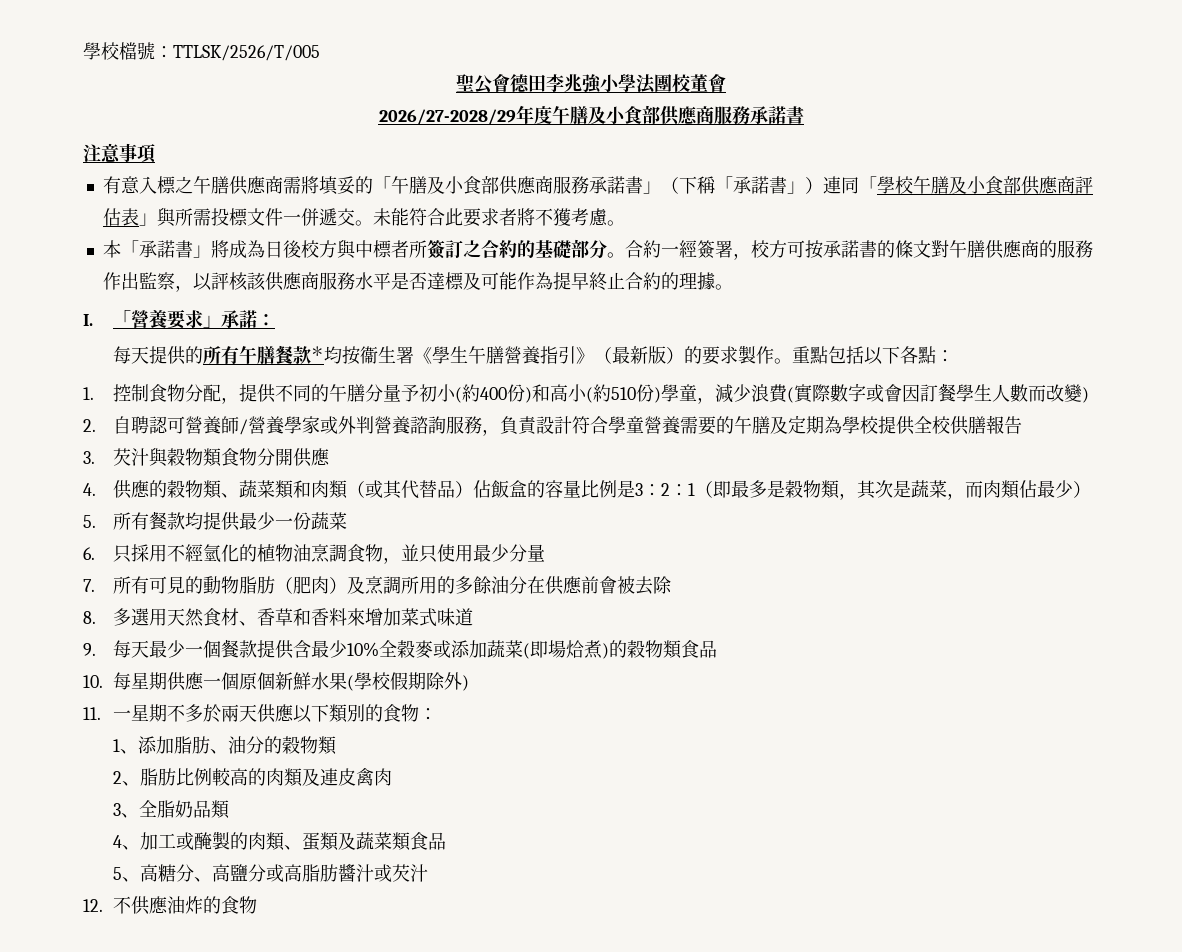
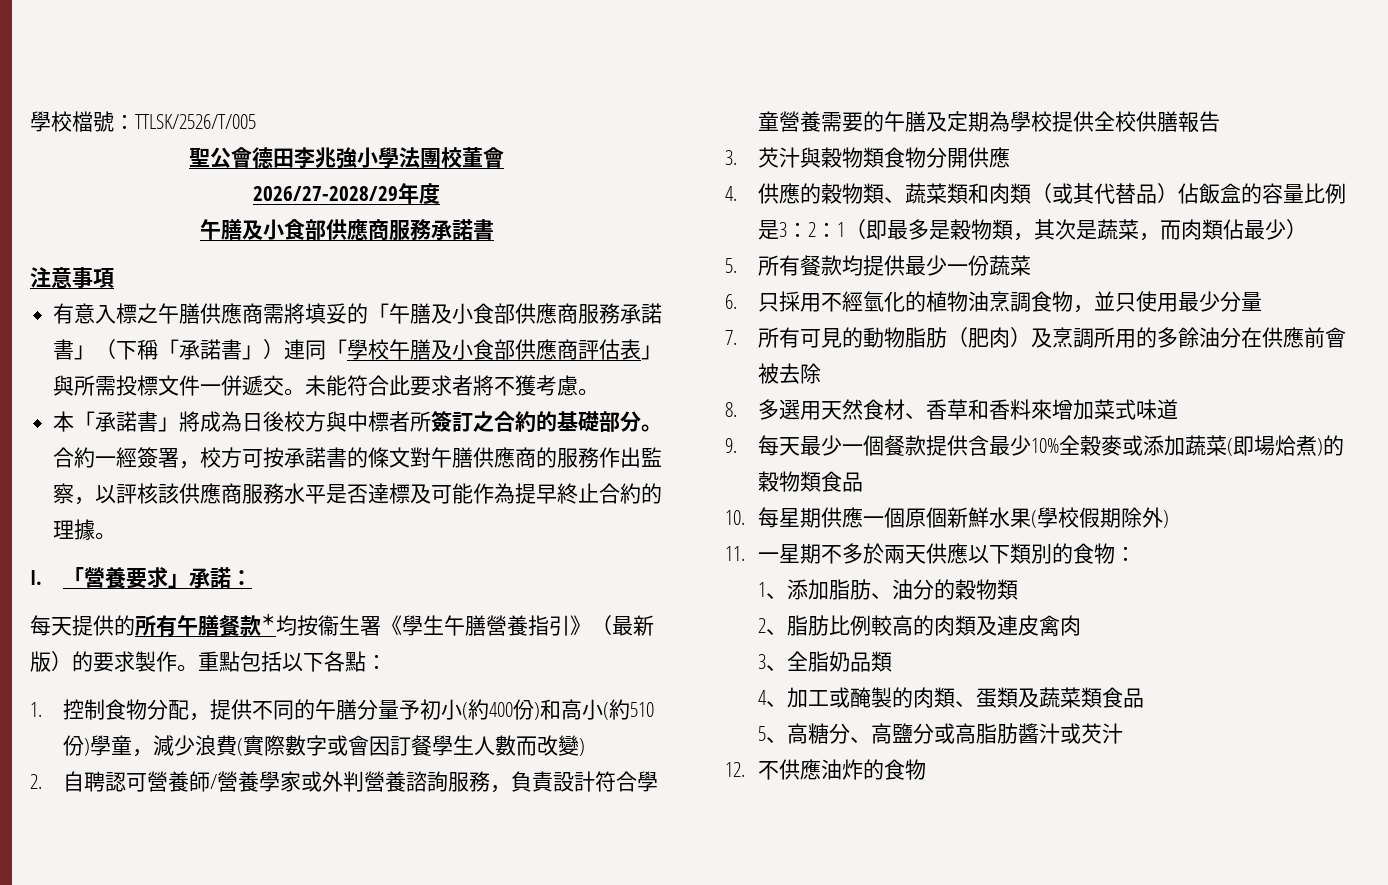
- 2026/27-2028/29年度午膳及小食部供應商服務承諾書
+ 2026/27-2028/29年度
+ 午膳及小食部供應商服務承諾書

